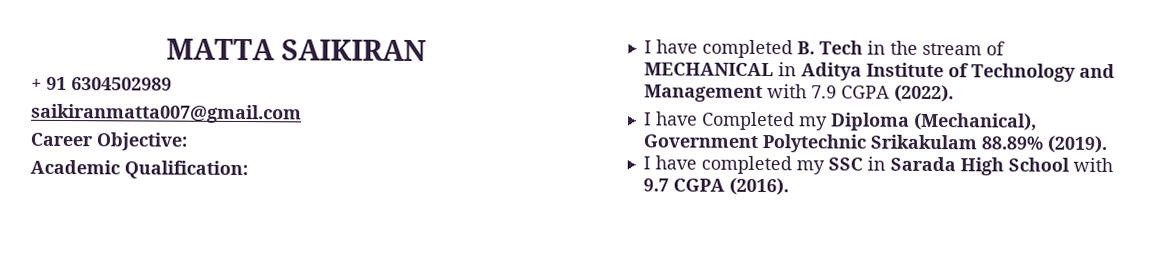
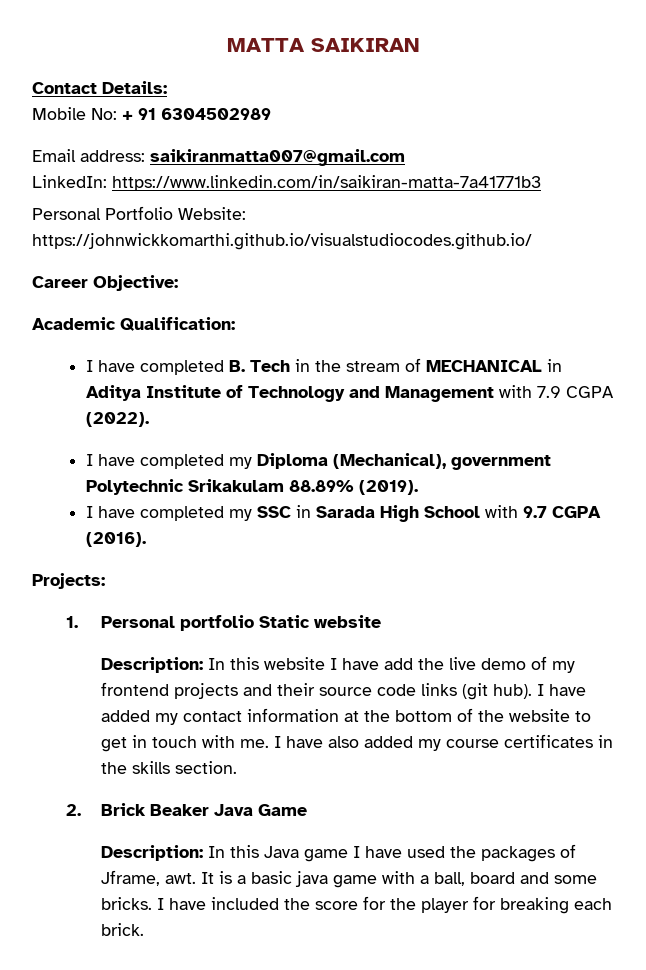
- + 91 6304502989
+ Contact Details:
+ Mobile No: + 91 6304502989
- saikiranmatta007@gmail.com
+ Email address: saikiranmatta007@gmail.com
+ LinkedIn: https://www.linkedin.com/in/saikiran-matta-7a41771b3
+ Personal Portfolio Website: https://johnwickkomarthi.github.io/visualstudiocodes.github.io/
- I have Completed my Diploma (Mechanical), Government Polytechnic Srikakulam 88.89% (2019).
+ I have completed my Diploma (Mechanical), government Polytechnic Srikakulam 88.89% (2019).
+ Projects:
+ 1. Personal portfolio Static website
+ Description: In this website I have add the live demo of my frontend projects and their source code links (git hub). I have added my contact information at the bottom of the website to get in touch with me. I have also added my course certificates in the skills section.
+ 2. Brick Beaker Java Game
+ Description: In this Java game I have used the packages of Jframe, awt. It is a basic java game with a ball, board and some bricks. I have included the score for the player for breaking each brick.

